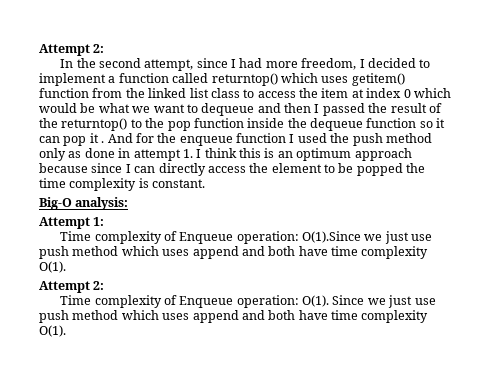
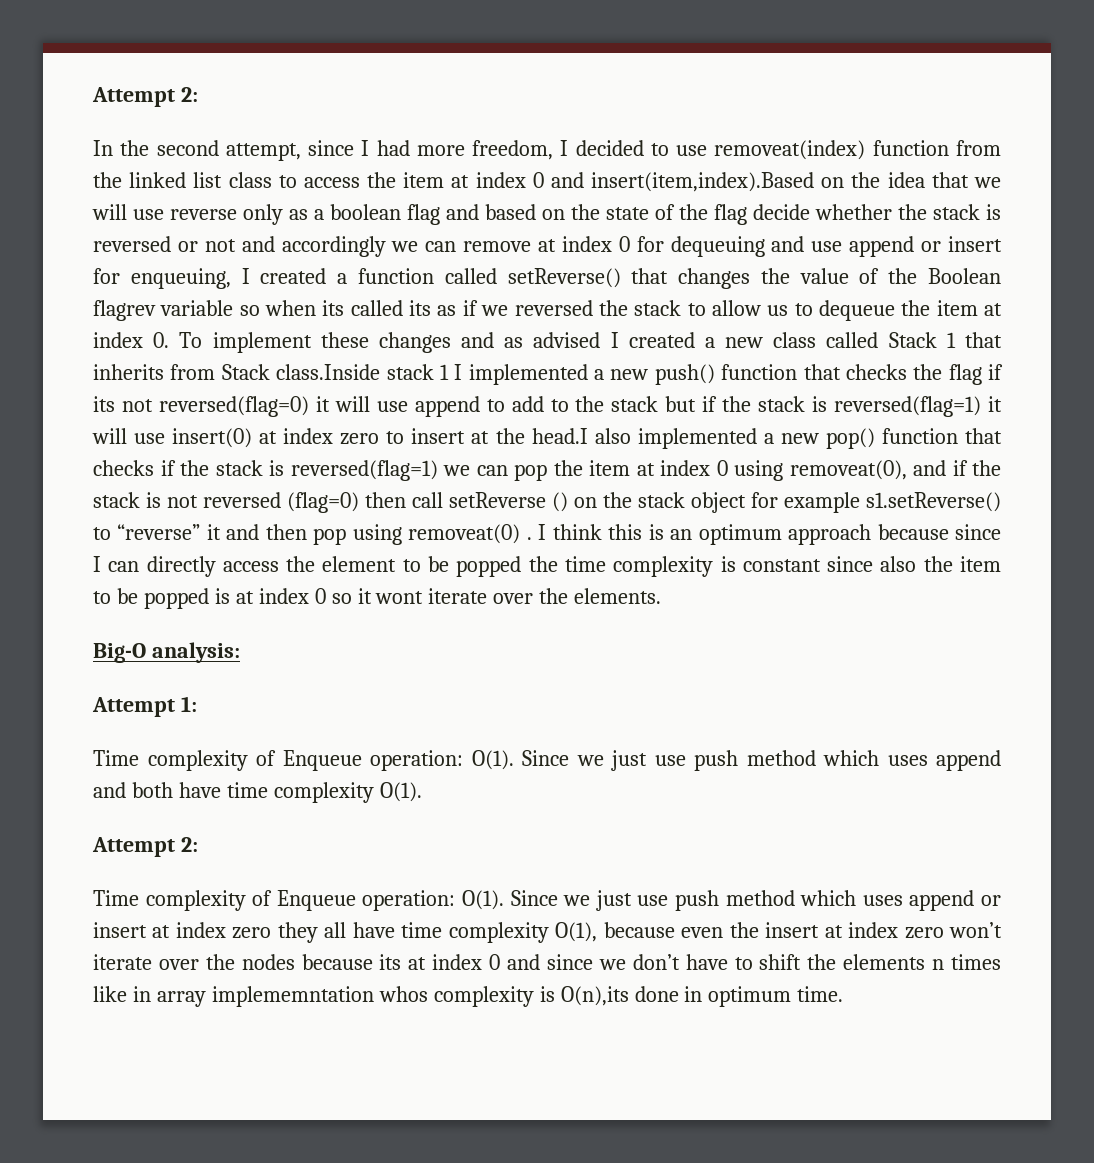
- In the second attempt, since I had more freedom, I decided to implement a function called returntop() which uses getitem() function from the linked list class to access the item at index 0 which would be what we want to dequeue and then I passed the result of the returntop() to the pop function inside the dequeue function so it can pop it . And for the enqueue function I used the push method only as done in attempt 1. I think this is an optimum approach because since I can directly access the element to be popped the time complexity is constant.
+ In the second attempt, since I had more freedom, I decided to use removeat(index) function from the linked list class to access the item at index 0 and insert(item,index).Based on the idea that we will use reverse only as a boolean flag and based on the state of the flag decide whether the stack is reversed or not and accordingly we can remove at index 0 for dequeuing and use append or insert for enqueuing, I created a function called setReverse() that changes the value of the Boolean flagrev variable so when its called its as if we reversed the stack to allow us to dequeue the item at index 0. To implement these changes and as advised I created a new class called Stack 1 that inherits from Stack class.Inside stack 1 I implemented a new push() function that checks the flag if its not reversed(flag=0) it will use append to add to the stack but if the stack is reversed(flag=1) it will use insert(0) at index zero to insert at the head.I also implemented a new pop() function that checks if the stack is reversed(flag=1) we can pop the item at index 0 using removeat(0), and if the stack is not reversed (flag=0) then call setReverse () on the stack object for example s1.setReverse() to “reverse” it and then pop using removeat(0) . I think this is an optimum approach because since I can directly access the element to be popped the time complexity is constant since also the item to be popped is at index 0 so it wont iterate over the elements.
- Time complexity of Enqueue operation: O(1).Since we just use push method which uses append and both have time complexity O(1).
+ Time complexity of Enqueue operation: O(1). Since we just use push method which uses append and both have time complexity O(1).
- Since we just use push method which uses append and both have time complexity O(1).
+ Since we just use push method which uses append or insert at index zero they all have time complexity O(1), because even the insert at index zero won’t iterate over the nodes because its at index 0 and since we don’t have to shift the elements n times like in array implememntation whos complexity is O(n),its done in optimum time.

